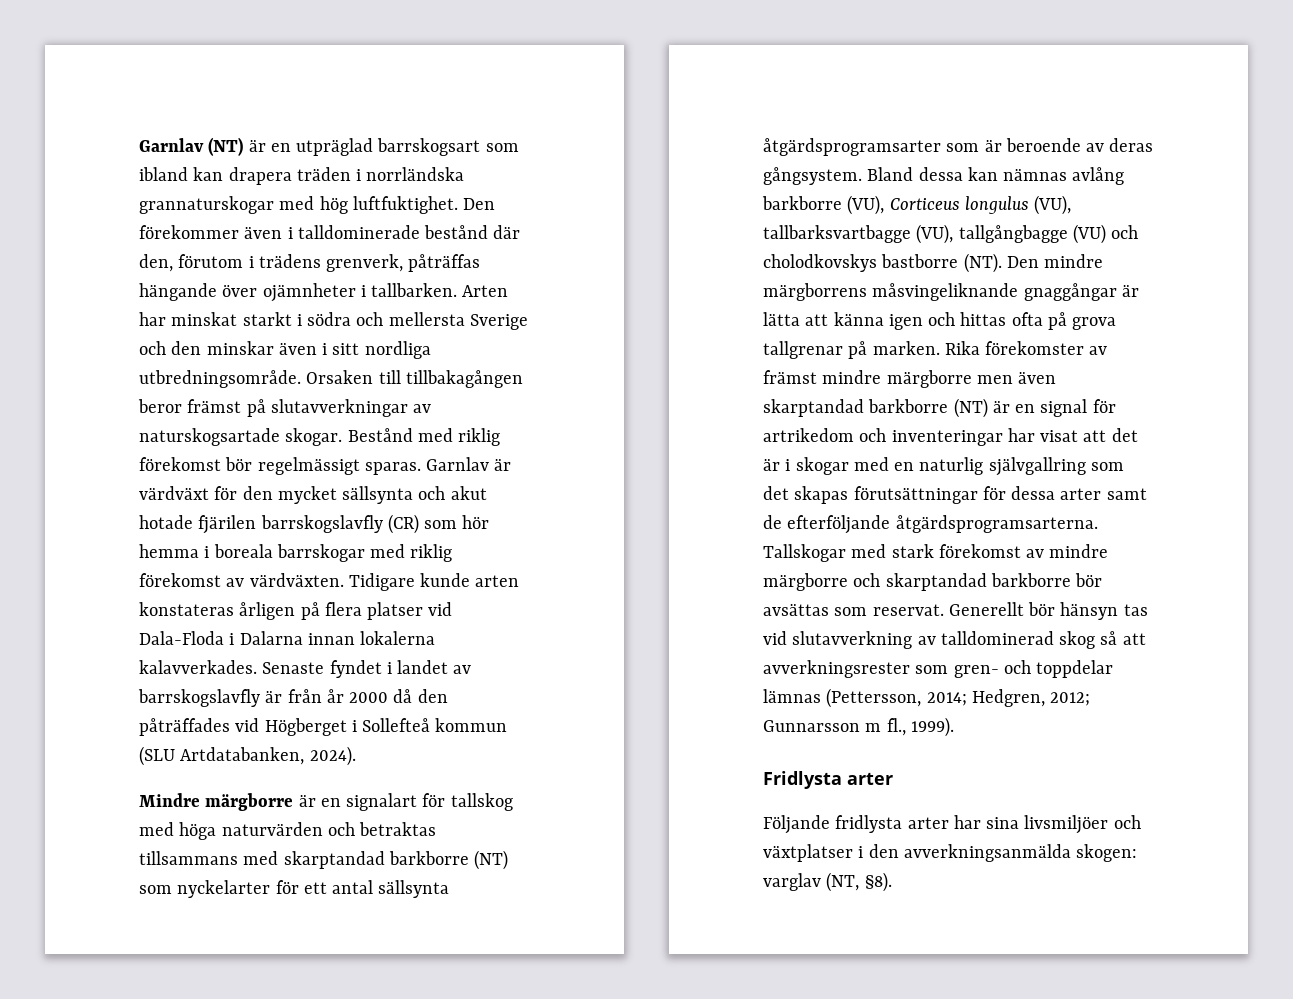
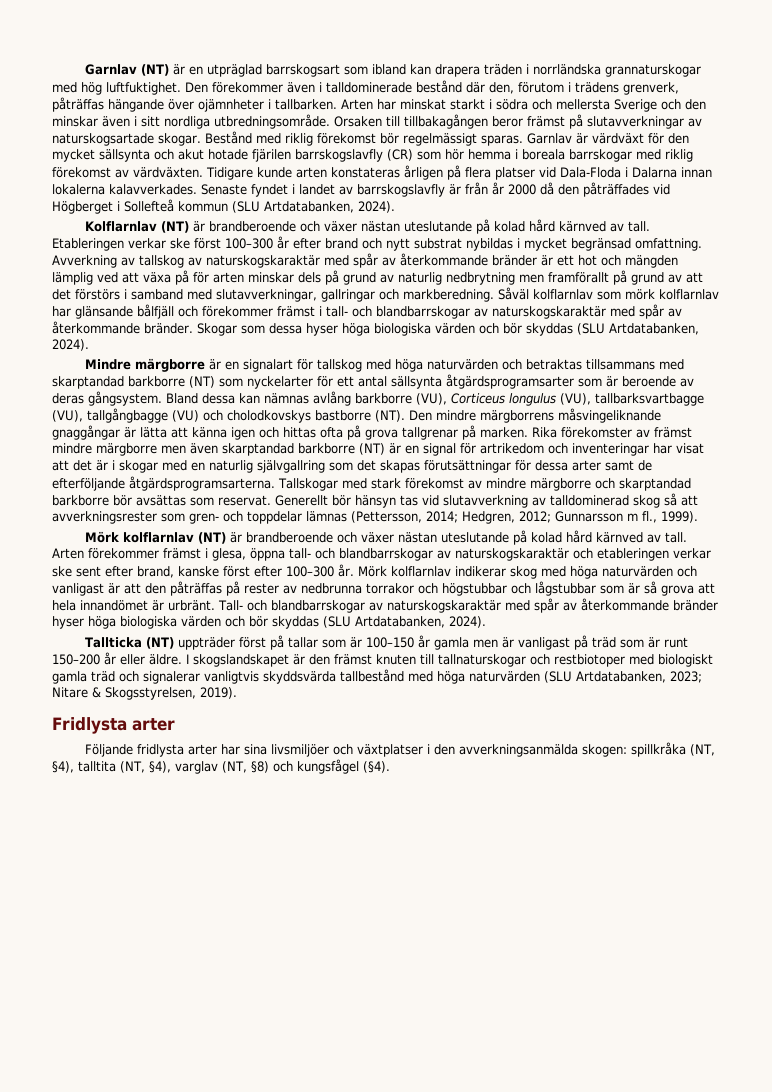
+ Kolflarnlav (NT) är brandberoende och växer nästan uteslutande på kolad hård kärnved av tall. Etableringen verkar ske först 100–300 år efter brand och nytt substrat nybildas i mycket begränsad omfattning. Avverkning av tallskog av naturskogskaraktär med spår av återkommande bränder är ett hot och mängden lämplig ved att växa på för arten minskar dels på grund av naturlig nedbrytning men framförallt på grund av att det förstörs i samband med slutavverkningar, gallringar och markberedning. Såväl kolflarnlav som mörk kolflarnlav har glänsande bålfjäll och förekommer främst i tall- och blandbarrskogar av naturskogskaraktär med spår av återkommande bränder. Skogar som dessa hyser höga biologiska värden och bör skyddas (SLU Artdatabanken, 2024).
+ Mörk kolflarnlav (NT) är brandberoende och växer nästan uteslutande på kolad hård kärnved av tall. Arten förekommer främst i glesa, öppna tall- och blandbarrskogar av naturskogskaraktär och etableringen verkar ske sent efter brand, kanske först efter 100–300 år. Mörk kolflarnlav indikerar skog med höga naturvärden och vanligast är att den påträffas på rester av nedbrunna torrakor och högstubbar och lågstubbar som är så grova att hela innandömet är urbränt. Tall- och blandbarrskogar av naturskogskaraktär med spår av återkommande bränder hyser höga biologiska värden och bör skyddas (SLU Artdatabanken, 2024).
+ Tallticka (NT) uppträder först på tallar som är 100–150 år gamla men är vanligast på träd som är runt 150–200 år eller äldre. I skogslandskapet är den främst knuten till tallnaturskogar och restbiotoper med biologiskt gamla träd och signalerar vanligtvis skyddsvärda tallbestånd med höga naturvärden (SLU Artdatabanken, 2023; Nitare & Skogsstyrelsen, 2019).
- Följande fridlysta arter har sina livsmiljöer och växtplatser i den avverkningsanmälda skogen: varglav (NT, §8).
+ Följande fridlysta arter har sina livsmiljöer och växtplatser i den avverkningsanmälda skogen: spillkråka (NT, §4), talltita (NT, §4), varglav (NT, §8) och kungsfågel (§4).

